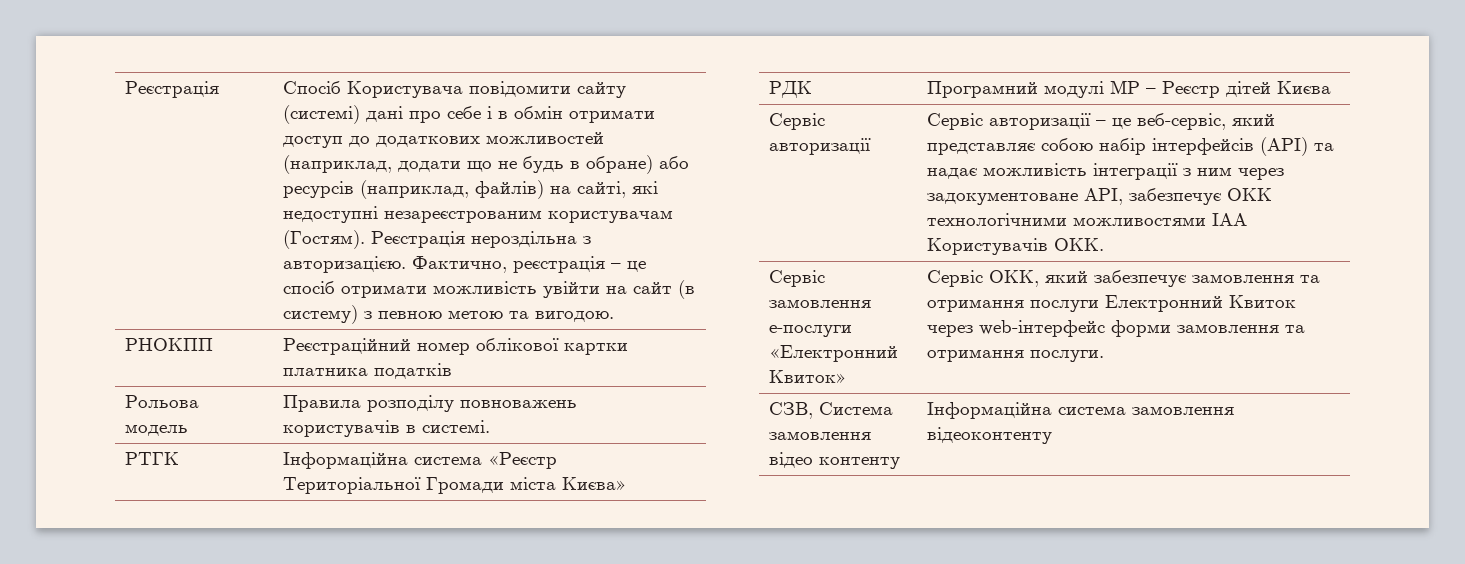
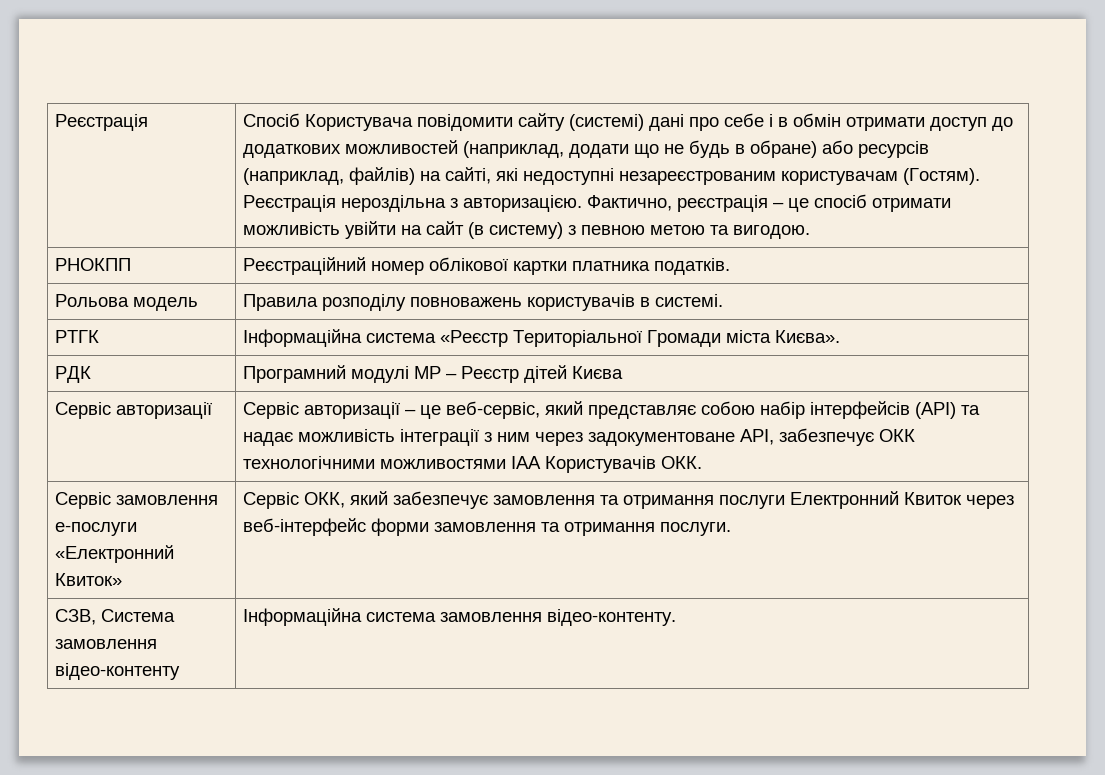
- РНОКПП | Реєстраційний номер облікової картки платника податків
+ РНОКПП | Реєстраційний номер облікової картки платника податків.
- РТГК | Інформаційна система «Реєстр Територіальної Громади міста Києва»
+ РТГК | Інформаційна система «Реєстр Територіальної Громади міста Києва».
- Сервіс замовлення е-послуги «Електронний Квиток» | Сервіс ОКК, який забезпечує замовлення та отримання послуги Електронний Квиток через web-інтерфейс форми замовлення та отримання послуги.
+ Сервіс замовлення е-послуги «Електронний Квиток» | Сервіс ОКК, який забезпечує замовлення та отримання послуги Електронний Квиток через веб-інтерфейс форми замовлення та отримання послуги.
- СЗВ, Система замовлення відео контенту | Інформаційна система замовлення відеоконтенту
+ СЗВ, Система замовлення відео-контенту | Інформаційна система замовлення відео-контенту.

